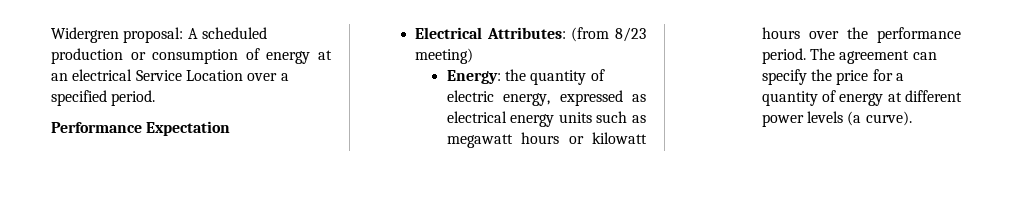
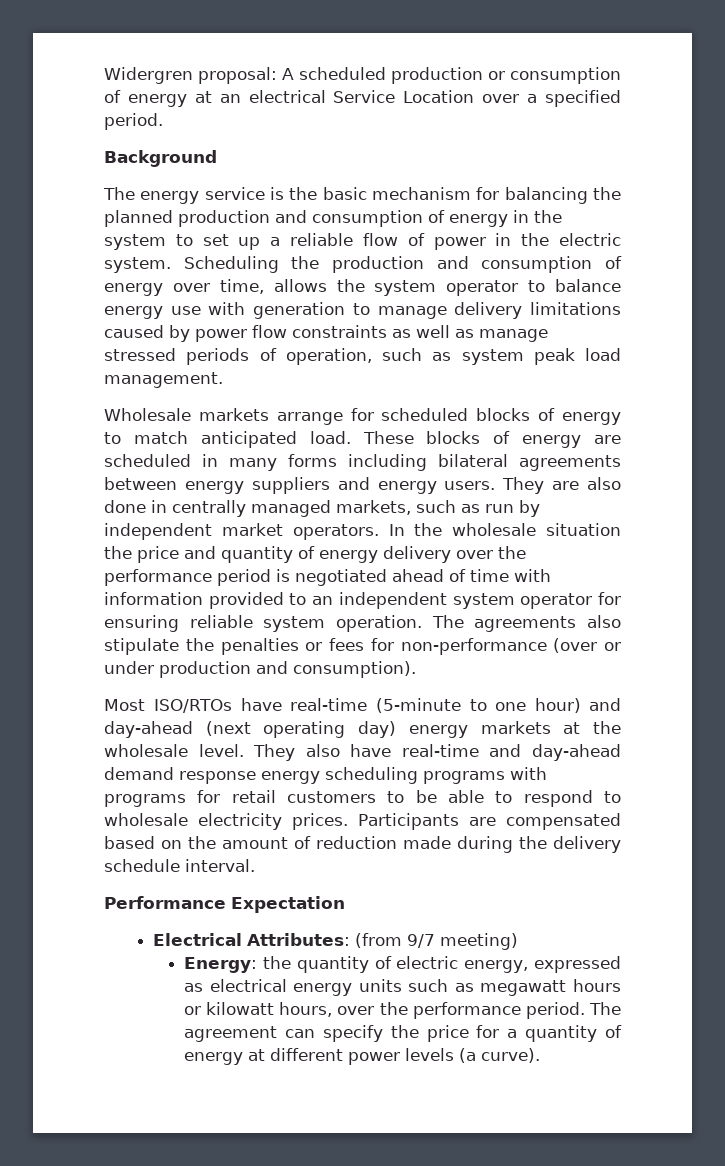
+ Background
+ The energy service is the basic mechanism for balancing the planned production and consumption of energy in the system to set up a reliable flow of power in the electric system. Scheduling the production and consumption of energy over time, allows the system operator to balance energy use with generation to manage delivery limitations caused by power flow constraints as well as manage stressed periods of operation, such as system peak load management.
+ Wholesale markets arrange for scheduled blocks of energy to match anticipated load. These blocks of energy are scheduled in many forms including bilateral agreements between energy suppliers and energy users. They are also done in centrally managed markets, such as run by independent market operators. In the wholesale situation the price and quantity of energy delivery over the performance period is negotiated ahead of time with information provided to an independent system operator for ensuring reliable system operation. The agreements also stipulate the penalties or fees for non-performance (over or under production and consumption).
+ Most ISO/RTOs have real-time (5-minute to one hour) and day-ahead (next operating day) energy markets at the wholesale level. They also have real-time and day-ahead demand response energy scheduling programs with programs for retail customers to be able to respond to wholesale electricity prices. Participants are compensated based on the amount of reduction made during the delivery schedule interval.
- Electrical Attributes: (from 8/23 meeting)
+ Electrical Attributes: (from 9/7 meeting)
- Energy: the quantity of electric energy, expressed as electrical energy units such as megawatt hours or kilowatt hours over the performance period.
+ Energy: the quantity of electric energy, expressed as electrical energy units such as megawatt hours or kilowatt hours, over the performance period.

